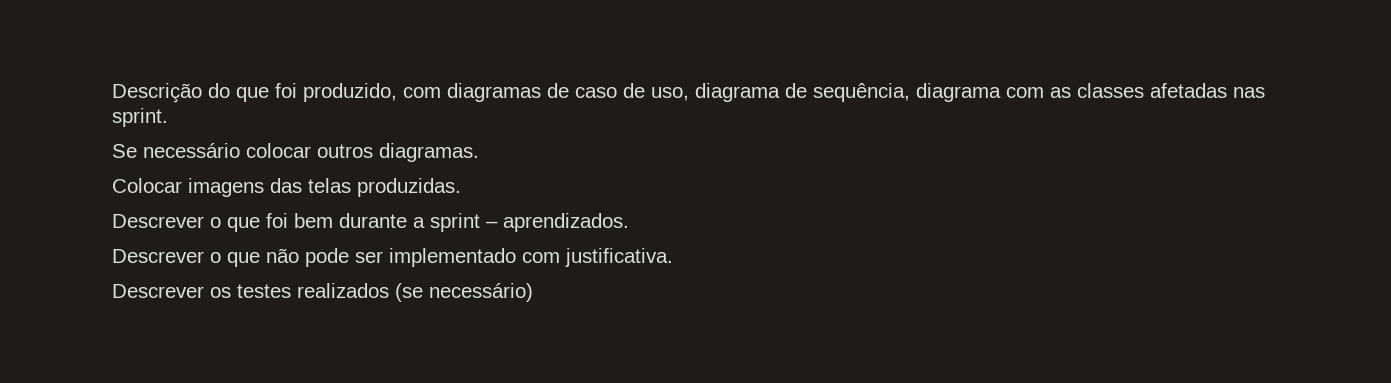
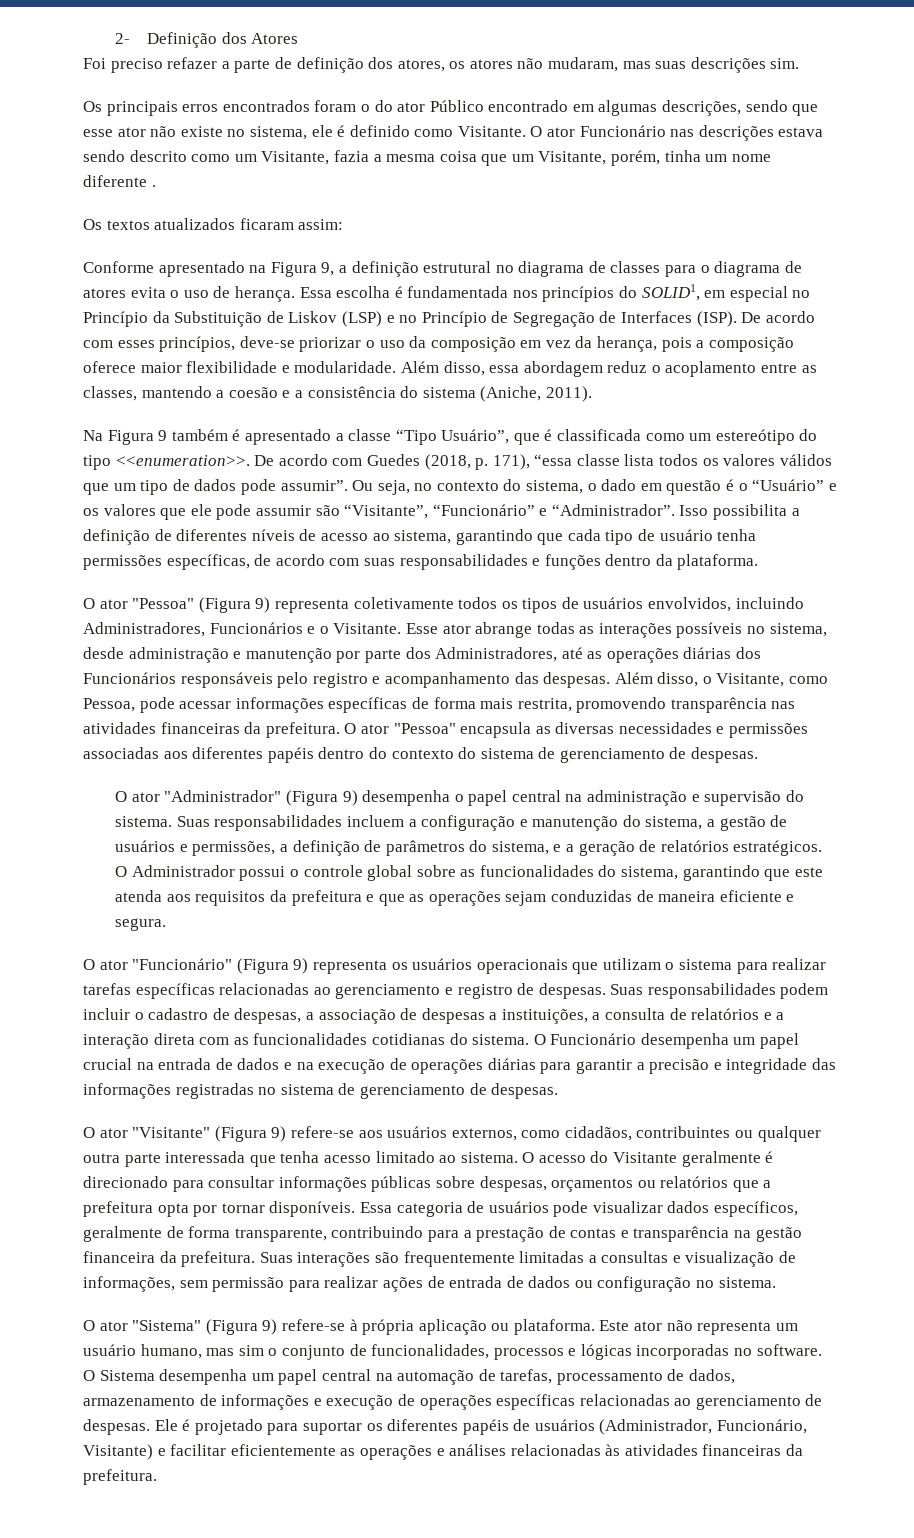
- Descrição do que foi produzido, com diagramas de caso de uso, diagrama de sequência, diagrama com as classes afetadas nas sprint.
- Se necessário colocar outros diagramas.
- Colocar imagens das telas produzidas.
- Descrever o que foi bem durante a sprint – aprendizados.
- Descrever o que não pode ser implementado com justificativa.
- Descrever os testes realizados (se necessário)
+ 2- Definição dos Atores
+ Foi preciso refazer a parte de definição dos atores, os atores não mudaram, mas suas descrições sim.
+ Os principais erros encontrados foram o do ator Público encontrado em algumas descrições, sendo que esse ator não existe no sistema, ele é definido como Visitante. O ator Funcionário nas descrições estava sendo descrito como um Visitante, fazia a mesma coisa que um Visitante, porém, tinha um nome diferente .
+ Os textos atualizados ficaram assim:
+ Conforme apresentado na Figura 9, a definição estrutural no diagrama de classes para o diagrama de atores evita o uso de herança. Essa escolha é fundamentada nos princípios do SOLID1, em especial no Princípio da Substituição de Liskov (LSP) e no Princípio de Segregação de Interfaces (ISP). De acordo com esses princípios, deve-se priorizar o uso da composição em vez da herança, pois a composição oferece maior flexibilidade e modularidade. Além disso, essa abordagem reduz o acoplamento entre as classes, mantendo a coesão e a consistência do sistema (Aniche, 2011).
+ Na Figura 9 também é apresentado a classe “Tipo Usuário”, que é classificada como um estereótipo do tipo <<enumeration>>. De acordo com Guedes (2018, p. 171), “essa classe lista todos os valores válidos que um tipo de dados pode assumir”. Ou seja, no contexto do sistema, o dado em questão é o “Usuário” e os valores que ele pode assumir são “Visitante”, “Funcionário” e “Administrador”. Isso possibilita a definição de diferentes níveis de acesso ao sistema, garantindo que cada tipo de usuário tenha permissões específicas, de acordo com suas responsabilidades e funções dentro da plataforma.
+ O ator "Pessoa" (Figura 9) representa coletivamente todos os tipos de usuários envolvidos, incluindo Administradores, Funcionários e o Visitante. Esse ator abrange todas as interações possíveis no sistema, desde administração e manutenção por parte dos Administradores, até as operações diárias dos Funcionários responsáveis pelo registro e acompanhamento das despesas. Além disso, o Visitante, como Pessoa, pode acessar informações específicas de forma mais restrita, promovendo transparência nas atividades financeiras da prefeitura. O ator "Pessoa" encapsula as diversas necessidades e permissões associadas aos diferentes papéis dentro do contexto do sistema de gerenciamento de despesas.
+ O ator "Administrador" (Figura 9) desempenha o papel central na administração e supervisão do sistema. Suas responsabilidades incluem a configuração e manutenção do sistema, a gestão de usuários e permissões, a definição de parâmetros do sistema, e a geração de relatórios estratégicos. O Administrador possui o controle global sobre as funcionalidades do sistema, garantindo que este atenda aos requisitos da prefeitura e que as operações sejam conduzidas de maneira eficiente e segura.
+ O ator "Funcionário" (Figura 9) representa os usuários operacionais que utilizam o sistema para realizar tarefas específicas relacionadas ao gerenciamento e registro de despesas. Suas responsabilidades podem incluir o cadastro de despesas, a associação de despesas a instituições, a consulta de relatórios e a interação direta com as funcionalidades cotidianas do sistema. O Funcionário desempenha um papel crucial na entrada de dados e na execução de operações diárias para garantir a precisão e integridade das informações registradas no sistema de gerenciamento de despesas.
+ O ator "Visitante" (Figura 9) refere-se aos usuários externos, como cidadãos, contribuintes ou qualquer outra parte interessada que tenha acesso limitado ao sistema. O acesso do Visitante geralmente é direcionado para consultar informações públicas sobre despesas, orçamentos ou relatórios que a prefeitura opta por tornar disponíveis. Essa categoria de usuários pode visualizar dados específicos, geralmente de forma transparente, contribuindo para a prestação de contas e transparência na gestão financeira da prefeitura. Suas interações são frequentemente limitadas a consultas e visualização de informações, sem permissão para realizar ações de entrada de dados ou configuração no sistema.
+ O ator "Sistema" (Figura 9) refere-se à própria aplicação ou plataforma. Este ator não representa um usuário humano, mas sim o conjunto de funcionalidades, processos e lógicas incorporadas no software. O Sistema desempenha um papel central na automação de tarefas, processamento de dados, armazenamento de informações e execução de operações específicas relacionadas ao gerenciamento de despesas. Ele é projetado para suportar os diferentes papéis de usuários (Administrador, Funcionário, Visitante) e facilitar eficientemente as operações e análises relacionadas às atividades financeiras da prefeitura.

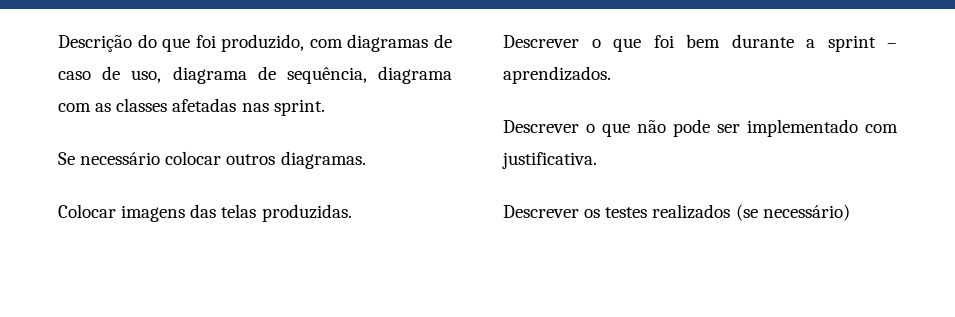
- 2- Definição dos Atores
- Foi preciso refazer a parte de definição dos atores, os atores não mudaram, mas suas descrições sim.
- Os principais erros encontrados foram o do ator Público encontrado em algumas descrições, sendo que esse ator não existe no sistema, ele é definido como Visitante. O ator Funcionário nas descrições estava sendo descrito como um Visitante, fazia a mesma coisa que um Visitante, porém, tinha um nome diferente .
- Os textos atualizados ficaram assim:
- Conforme apresentado na Figura 9, a definição estrutural no diagrama de classes para o diagrama de atores evita o uso de herança. Essa escolha é fundamentada nos princípios do SOLID1, em especial no Princípio da Substituição de Liskov (LSP) e no Princípio de Segregação de Interfaces (ISP). De acordo com esses princípios, deve-se priorizar o uso da composição em vez da herança, pois a composição oferece maior flexibilidade e modularidade. Além disso, essa abordagem reduz o acoplamento entre as classes, mantendo a coesão e a consistência do sistema (Aniche, 2011).
- Na Figura 9 também é apresentado a classe “Tipo Usuário”, que é classificada como um estereótipo do tipo <<enumeration>>. De acordo com Guedes (2018, p. 171), “essa classe lista todos os valores válidos que um tipo de dados pode assumir”. Ou seja, no contexto do sistema, o dado em questão é o “Usuário” e os valores que ele pode assumir são “Visitante”, “Funcionário” e “Administrador”. Isso possibilita a definição de diferentes níveis de acesso ao sistema, garantindo que cada tipo de usuário tenha permissões específicas, de acordo com suas responsabilidades e funções dentro da plataforma.
- O ator "Pessoa" (Figura 9) representa coletivamente todos os tipos de usuários envolvidos, incluindo Administradores, Funcionários e o Visitante. Esse ator abrange todas as interações possíveis no sistema, desde administração e manutenção por parte dos Administradores, até as operações diárias dos Funcionários responsáveis pelo registro e acompanhamento das despesas. Além disso, o Visitante, como Pessoa, pode acessar informações específicas de forma mais restrita, promovendo transparência nas atividades financeiras da prefeitura. O ator "Pessoa" encapsula as diversas necessidades e permissões associadas aos diferentes papéis dentro do contexto do sistema de gerenciamento de despesas.
- O ator "Administrador" (Figura 9) desempenha o papel central na administração e supervisão do sistema. Suas responsabilidades incluem a configuração e manutenção do sistema, a gestão de usuários e permissões, a definição de parâmetros do sistema, e a geração de relatórios estratégicos. O Administrador possui o controle global sobre as funcionalidades do sistema, garantindo que este atenda aos requisitos da prefeitura e que as operações sejam conduzidas de maneira eficiente e segura.
- O ator "Funcionário" (Figura 9) representa os usuários operacionais que utilizam o sistema para realizar tarefas específicas relacionadas ao gerenciamento e registro de despesas. Suas responsabilidades podem incluir o cadastro de despesas, a associação de despesas a instituições, a consulta de relatórios e a interação direta com as funcionalidades cotidianas do sistema. O Funcionário desempenha um papel crucial na entrada de dados e na execução de operações diárias para garantir a precisão e integridade das informações registradas no sistema de gerenciamento de despesas.
- O ator "Visitante" (Figura 9) refere-se aos usuários externos, como cidadãos, contribuintes ou qualquer outra parte interessada que tenha acesso limitado ao sistema. O acesso do Visitante geralmente é direcionado para consultar informações públicas sobre despesas, orçamentos ou relatórios que a prefeitura opta por tornar disponíveis. Essa categoria de usuários pode visualizar dados específicos, geralmente de forma transparente, contribuindo para a prestação de contas e transparência na gestão financeira da prefeitura. Suas interações são frequentemente limitadas a consultas e visualização de informações, sem permissão para realizar ações de entrada de dados ou configuração no sistema.
- O ator "Sistema" (Figura 9) refere-se à própria aplicação ou plataforma. Este ator não representa um usuário humano, mas sim o conjunto de funcionalidades, processos e lógicas incorporadas no software. O Sistema desempenha um papel central na automação de tarefas, processamento de dados, armazenamento de informações e execução de operações específicas relacionadas ao gerenciamento de despesas. Ele é projetado para suportar os diferentes papéis de usuários (Administrador, Funcionário, Visitante) e facilitar eficientemente as operações e análises relacionadas às atividades financeiras da prefeitura.
+ Descrição do que foi produzido, com diagramas de caso de uso, diagrama de sequência, diagrama com as classes afetadas nas sprint.
+ Se necessário colocar outros diagramas.
+ Colocar imagens das telas produzidas.
+ Descrever o que foi bem durante a sprint – aprendizados.
+ Descrever o que não pode ser implementado com justificativa.
+ Descrever os testes realizados (se necessário)

